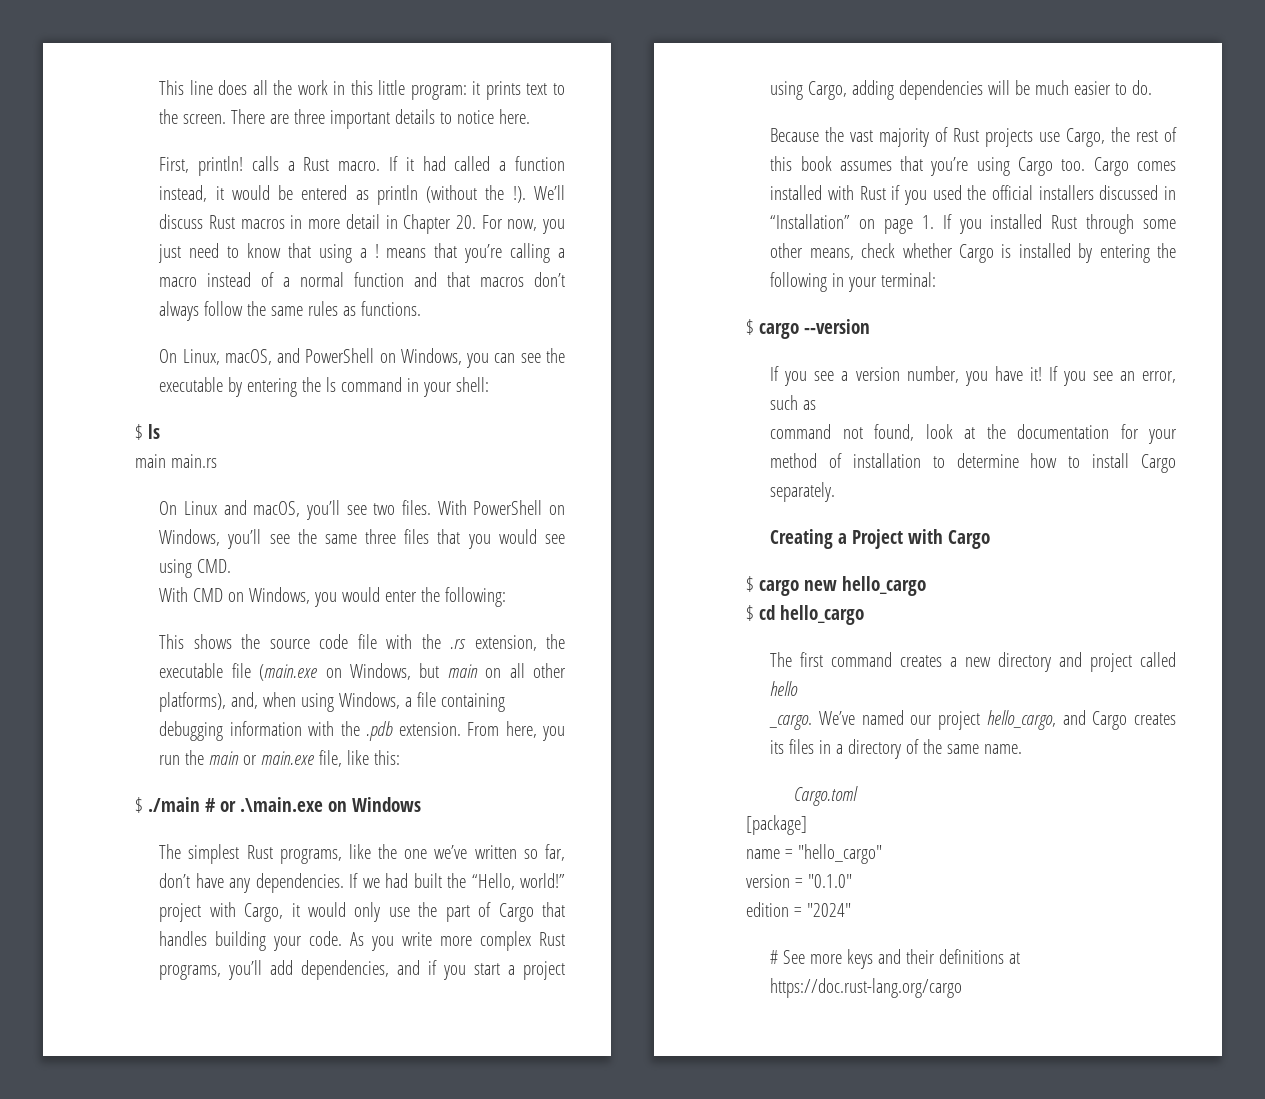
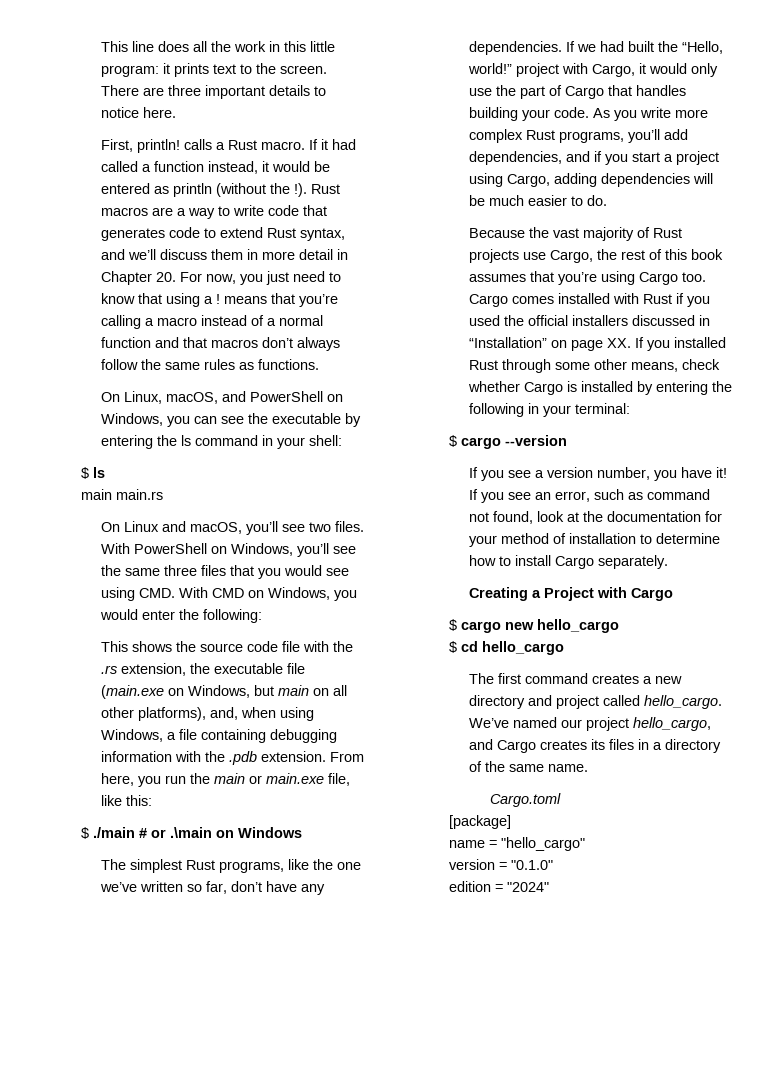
- We’ll discuss Rust macros in more detail in Chapter 20. For now, you just need to know that using a ! means that you’re calling a macro instead of a normal function and that macros don’t always follow the same rules as functions.
+ Rust macros are a way to write code that generates code to extend Rust syntax, and we’ll discuss them in more detail in Chapter 20. For now, you just need to know that using a ! means that you’re calling a macro instead of a normal function and that macros don’t always follow the same rules as functions.
- With PowerShell on Windows, you’ll see the same three files that you would see using CMD.
- With CMD on Windows, you would enter the following:
+ With PowerShell on Windows, you’ll see the same three files that you would see using CMD. With CMD on Windows, you would enter the following:
- $ ./main # or .\main.exe on Windows
+ $ ./main # or .\main on Windows
- Cargo comes installed with Rust if you used the official installers discussed in “Installation” on page 1. If you installed Rust through some other means, check whether Cargo is installed by entering the following in your terminal:
+ Cargo comes installed with Rust if you used the official installers discussed in “Installation” on page XX. If you installed Rust through some other means, check whether Cargo is installed by entering the following in your terminal:
- If you see an error, such as
- command not found, look at the documentation for your method of installation to determine how to install Cargo separately.
+ If you see an error, such as command not found, look at the documentation for your method of installation to determine how to install Cargo separately.
- The first command creates a new directory and project called hello
- _cargo.
+ The first command creates a new directory and project called hello_cargo.
- # See more keys and their definitions at https://doc.rust-lang.org/cargo

